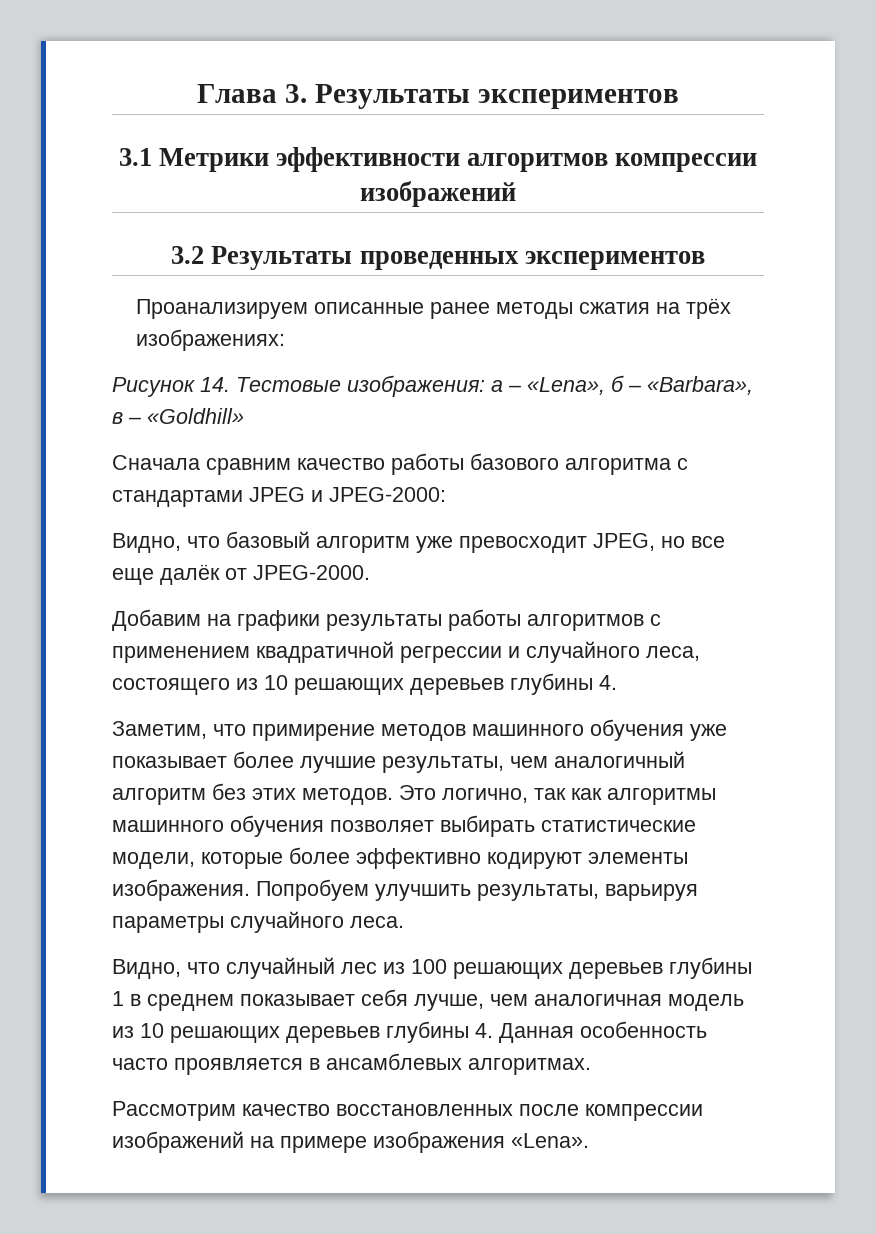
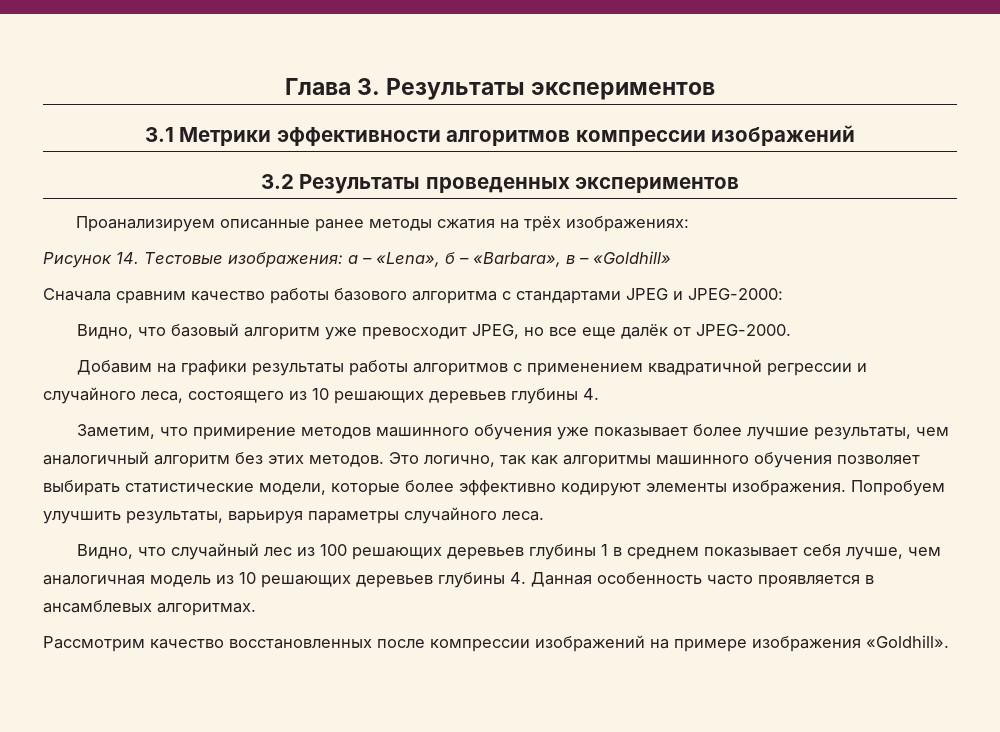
- Рассмотрим качество восстановленных после компрессии изображений на примере изображения «Lena».
+ Рассмотрим качество восстановленных после компрессии изображений на примере изображения «Goldhill».

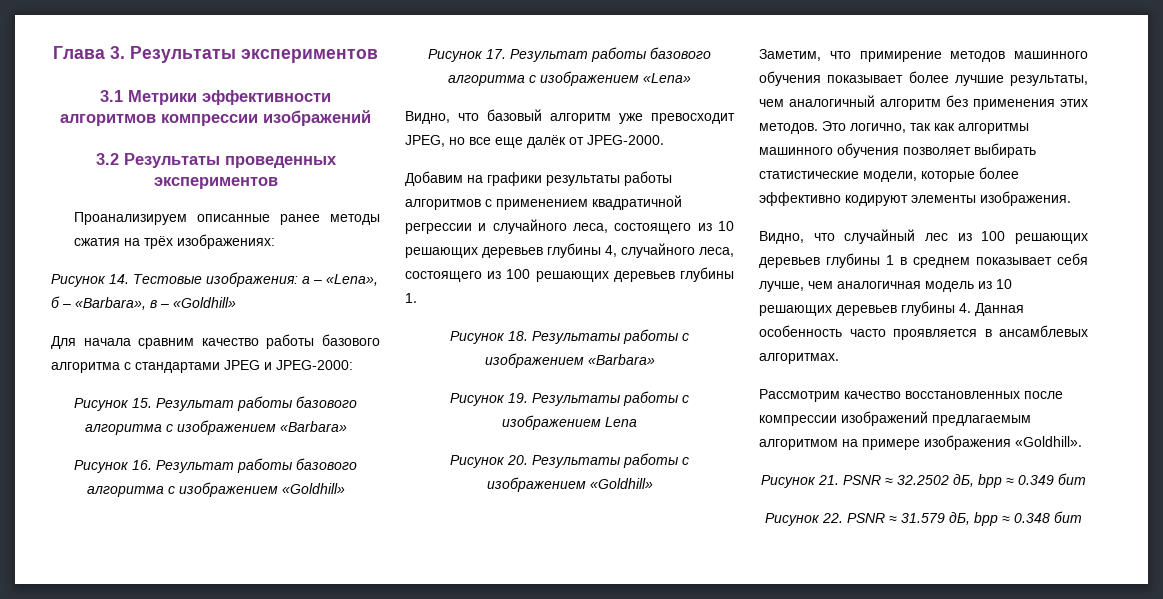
- Сначала сравним качество работы базового алгоритма с стандартами JPEG и JPEG-2000:
+ Для начала сравним качество работы базового алгоритма с стандартами JPEG и JPEG-2000:
+ Рисунок 15. Результат работы базового алгоритма с изображением «Barbara»
+ Рисунок 16. Результат работы базового алгоритма с изображением «Goldhill»
+ Рисунок 17. Результат работы базового алгоритма с изображением «Lena»
- Добавим на графики результаты работы алгоритмов с применением квадратичной регрессии и случайного леса, состоящего из 10 решающих деревьев глубины 4.
+ Добавим на графики результаты работы алгоритмов с применением квадратичной регрессии и случайного леса, состоящего из 10 решающих деревьев глубины 4, случайного леса, состоящего из 100 решающих деревьев глубины 1.
+ Рисунок 18. Результаты работы с изображением «Barbara»
+ Рисунок 19. Результаты работы с изображением Lena
+ Рисунок 20. Результаты работы с изображением «Goldhill»
- Заметим, что примирение методов машинного обучения уже показывает более лучшие результаты, чем аналогичный алгоритм без этих методов.
+ Заметим, что примирение методов машинного обучения показывает более лучшие результаты, чем аналогичный алгоритм без применения этих методов.
- Попробуем улучшить результаты, варьируя параметры случайного леса.
- Рассмотрим качество восстановленных после компрессии изображений на примере изображения «Goldhill».
+ Рассмотрим качество восстановленных после компрессии изображений предлагаемым алгоритмом на примере изображения «Goldhill».
+ Рисунок 21. PSNR ≈ 32.2502 дБ, bpp ≈ 0.349 бит
+ Рисунок 22. PSNR ≈ 31.579 дБ, bpp ≈ 0.348 бит

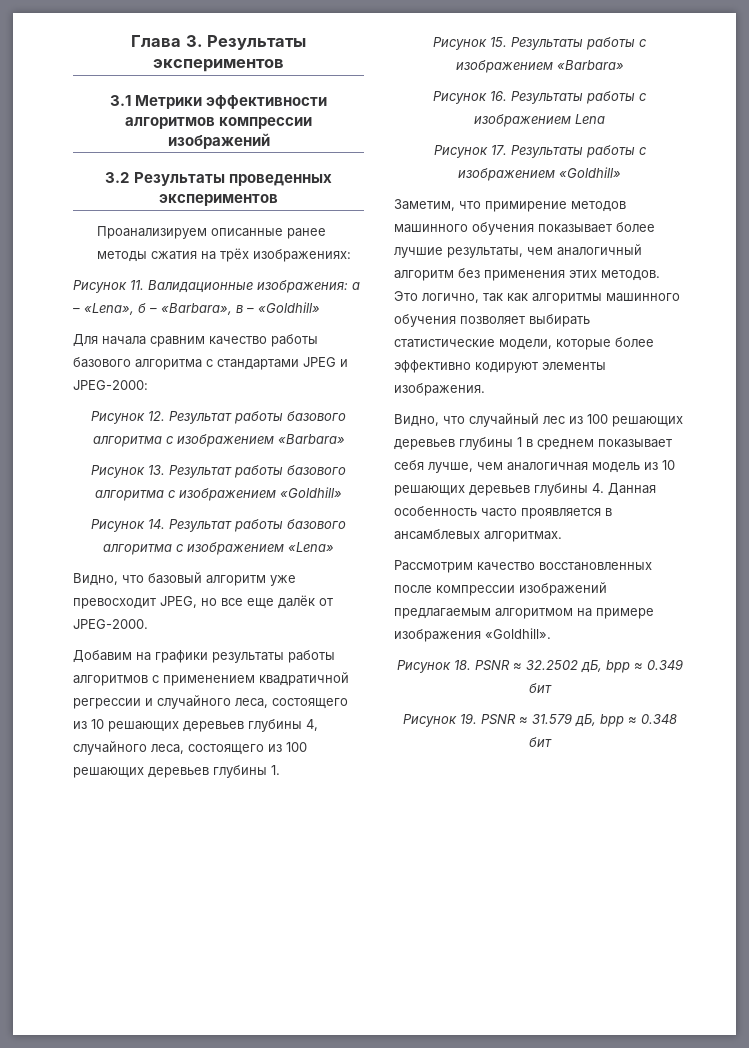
- Рисунок 14. Тестовые изображения: a – «Lena», б – «Barbara», в – «Goldhill»
+ Рисунок 11. Валидационные изображения: a – «Lena», б – «Barbara», в – «Goldhill»
- Рисунок 15. Результат работы базового алгоритма с изображением «Barbara»
+ Рисунок 12. Результат работы базового алгоритма с изображением «Barbara»
- Рисунок 16. Результат работы базового алгоритма с изображением «Goldhill»
+ Рисунок 13. Результат работы базового алгоритма с изображением «Goldhill»
- Рисунок 17. Результат работы базового алгоритма с изображением «Lena»
+ Рисунок 14. Результат работы базового алгоритма с изображением «Lena»
- Рисунок 18. Результаты работы с изображением «Barbara»
+ Рисунок 15. Результаты работы с изображением «Barbara»
- Рисунок 19. Результаты работы с изображением Lena
+ Рисунок 16. Результаты работы с изображением Lena
- Рисунок 20. Результаты работы с изображением «Goldhill»
+ Рисунок 17. Результаты работы с изображением «Goldhill»
- Рисунок 21. PSNR ≈ 32.2502 дБ, bpp ≈ 0.349 бит
+ Рисунок 18. PSNR ≈ 32.2502 дБ, bpp ≈ 0.349 бит
- Рисунок 22. PSNR ≈ 31.579 дБ, bpp ≈ 0.348 бит
+ Рисунок 19. PSNR ≈ 31.579 дБ, bpp ≈ 0.348 бит

